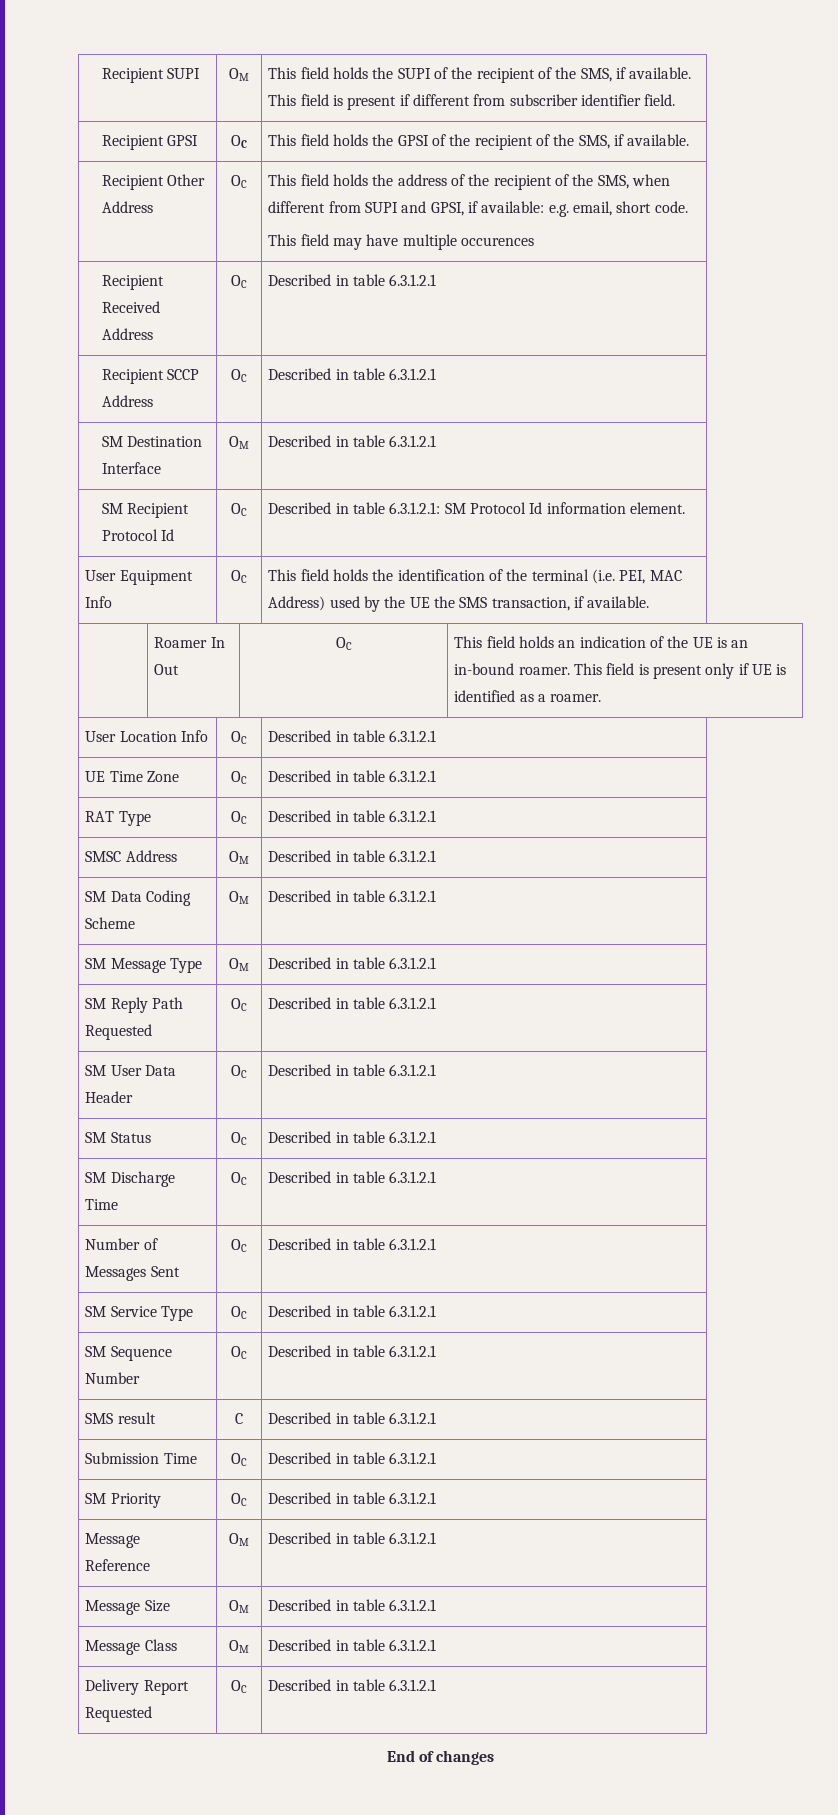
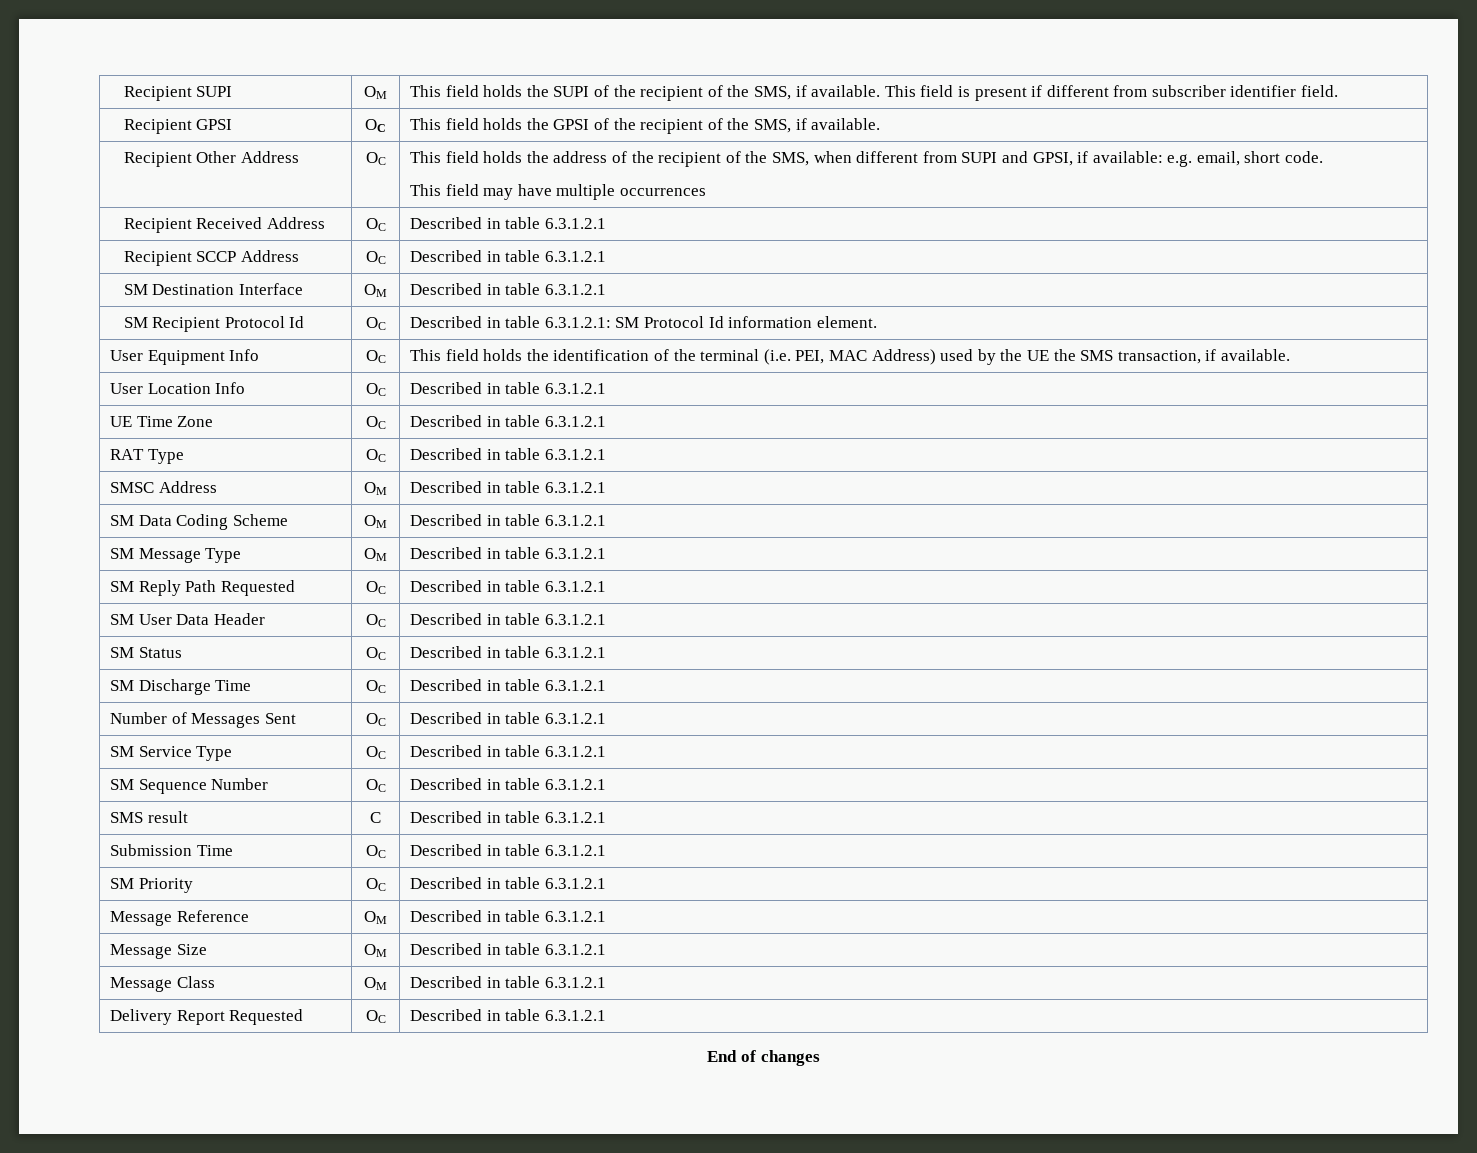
  Recipient Other Address | OC | This field holds the address of the recipient of the SMS, when different from SUPI and GPSI, if available: e.g. email, short code.
- This field may have multiple occurences
+ This field may have multiple occurrences
- | Roamer In Out | OC | This field holds an indication of the UE is an in-bound roamer. This field is present only if UE is identified as a roamer.

